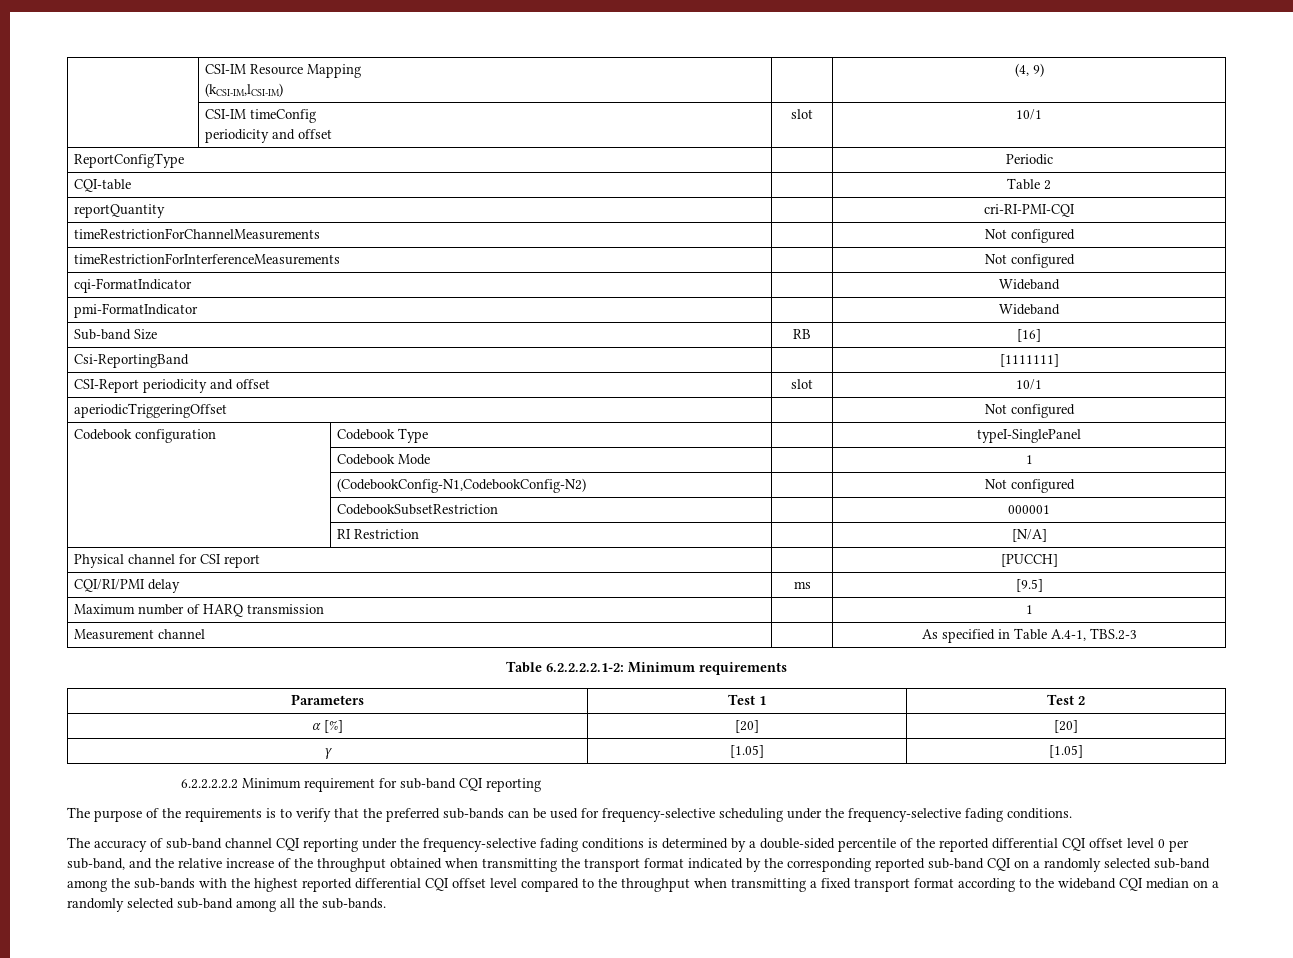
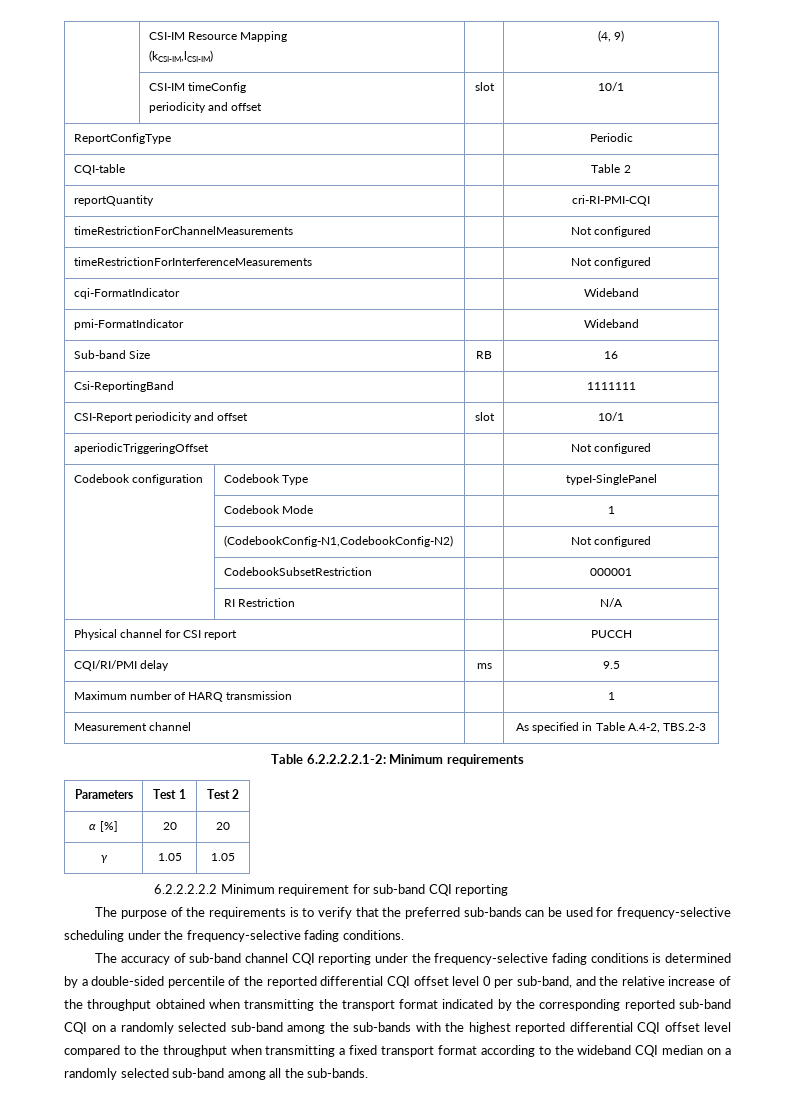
- Sub-band Size | RB | [16]
+ Sub-band Size | RB | 16
- Csi-ReportingBand | | [1111111]
+ Csi-ReportingBand | | 1111111
- | RI Restriction | | [N/A]
+ | RI Restriction | | N/A
- Physical channel for CSI report | | [PUCCH]
+ Physical channel for CSI report | | PUCCH
- CQI/RI/PMI delay | ms | [9.5]
+ CQI/RI/PMI delay | ms | 9.5
- Measurement channel | | As specified in Table A.4-1, TBS.2-3
+ Measurement channel | | As specified in Table A.4-2, TBS.2-3
- α [%] | [20] | [20]
+ α [%] | 20 | 20
- γ | [1.05] | [1.05]
+ γ | 1.05 | 1.05

